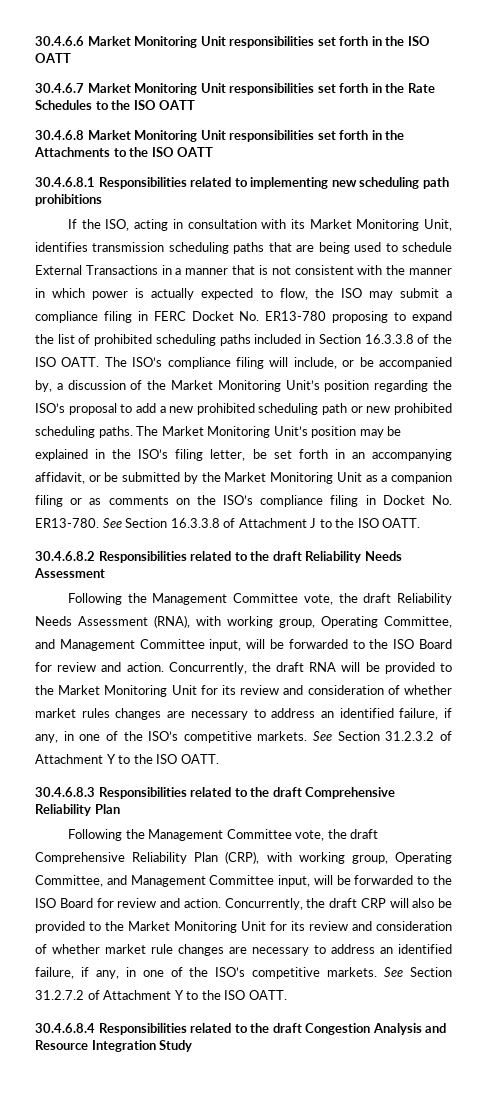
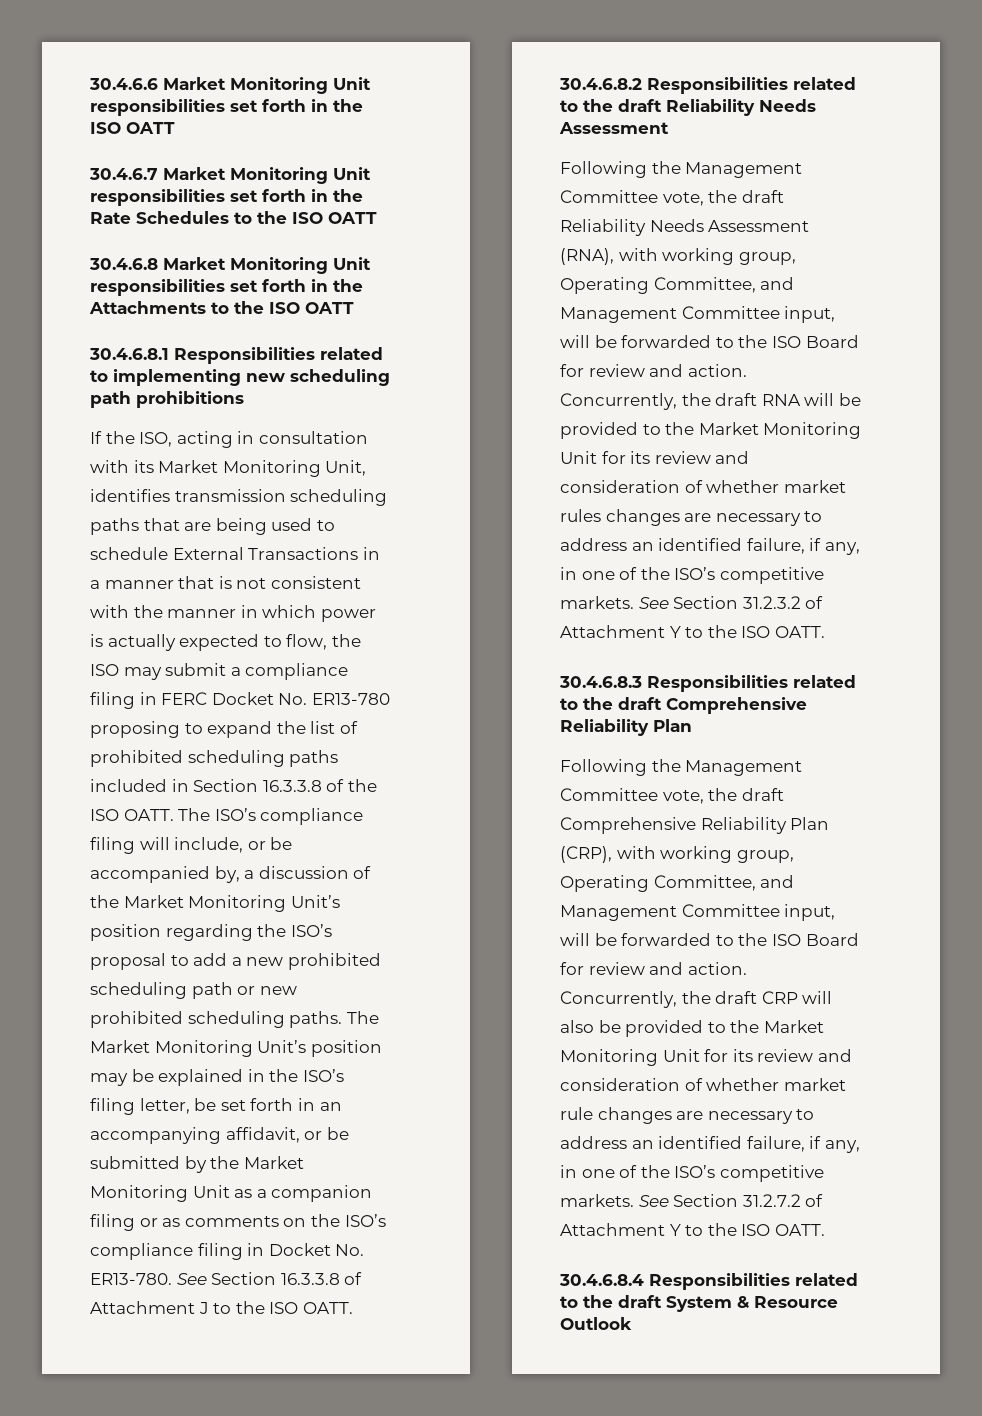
- 30.4.6.8.4 Responsibilities related to the draft Congestion Analysis and Resource Integration Study
+ 30.4.6.8.4 Responsibilities related to the draft System & Resource Outlook

